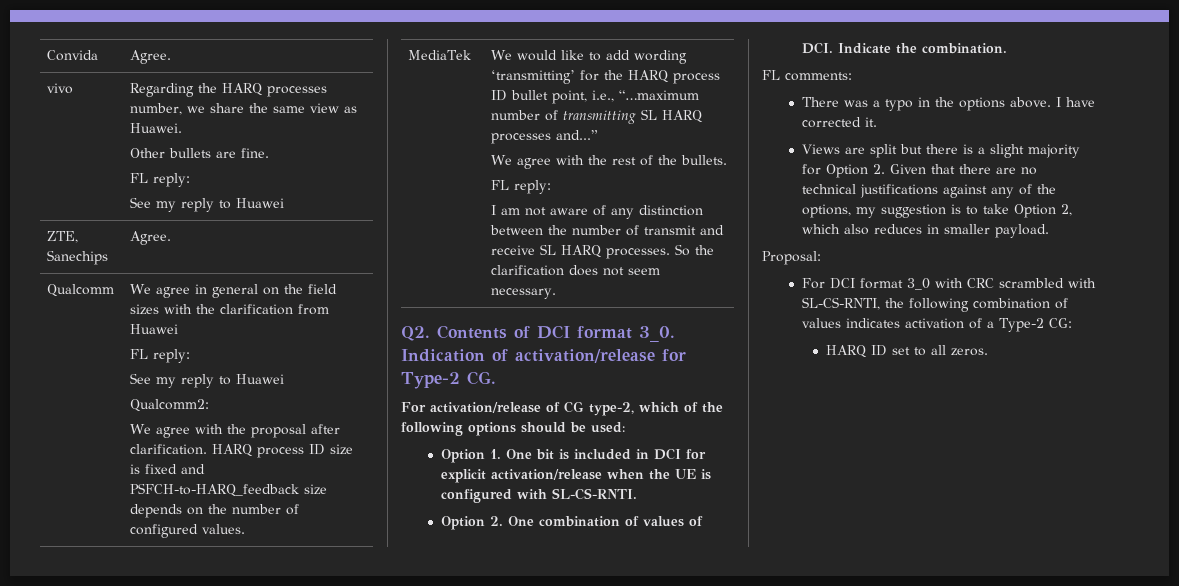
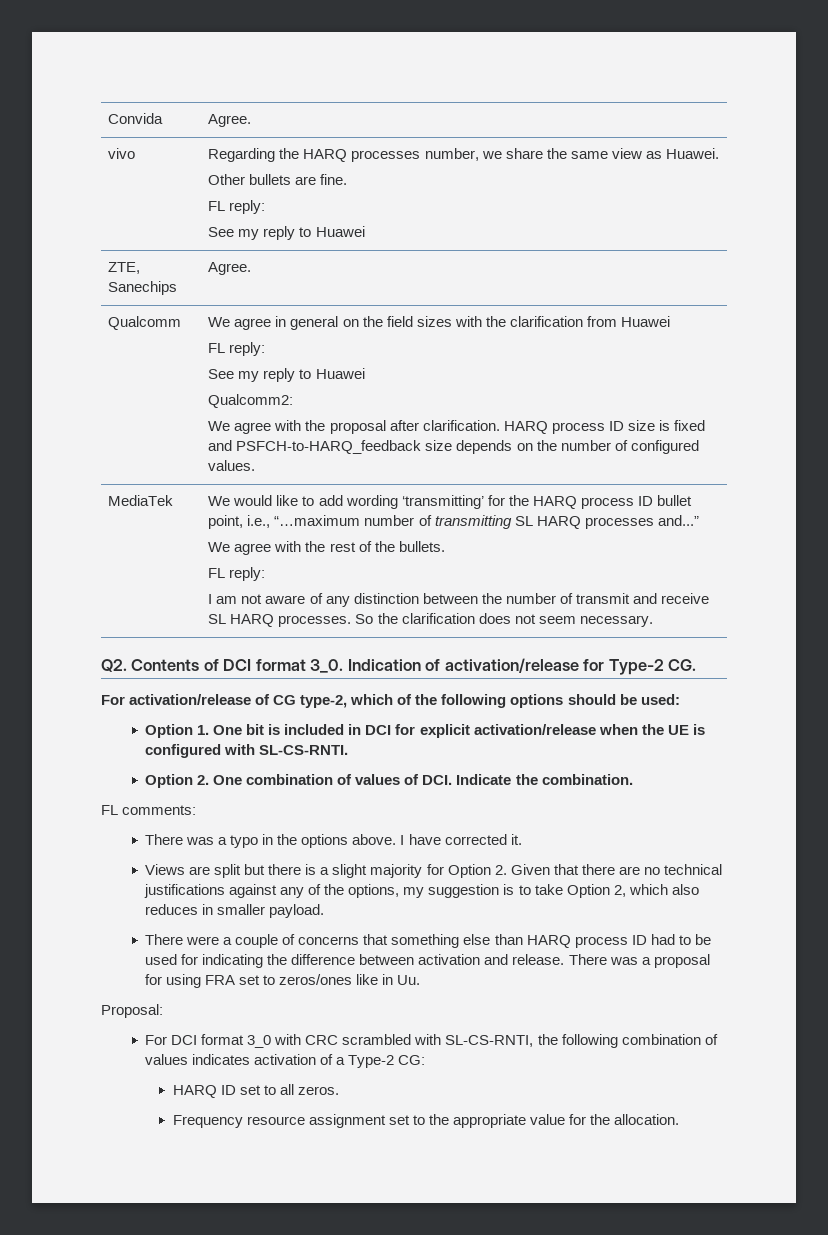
+ There were a couple of concerns that something else than HARQ process ID had to be used for indicating the difference between activation and release. There was a proposal for using FRA set to zeros/ones like in Uu.
+ Frequency resource assignment set to the appropriate value for the allocation.

